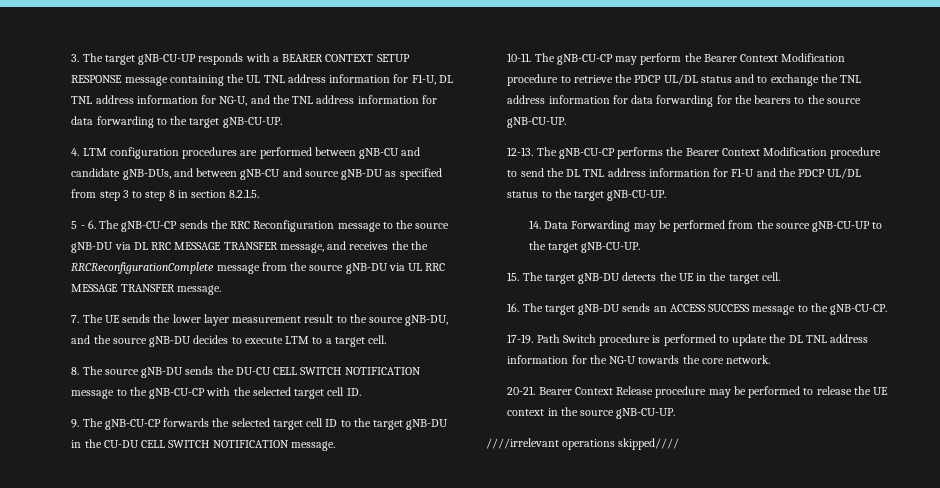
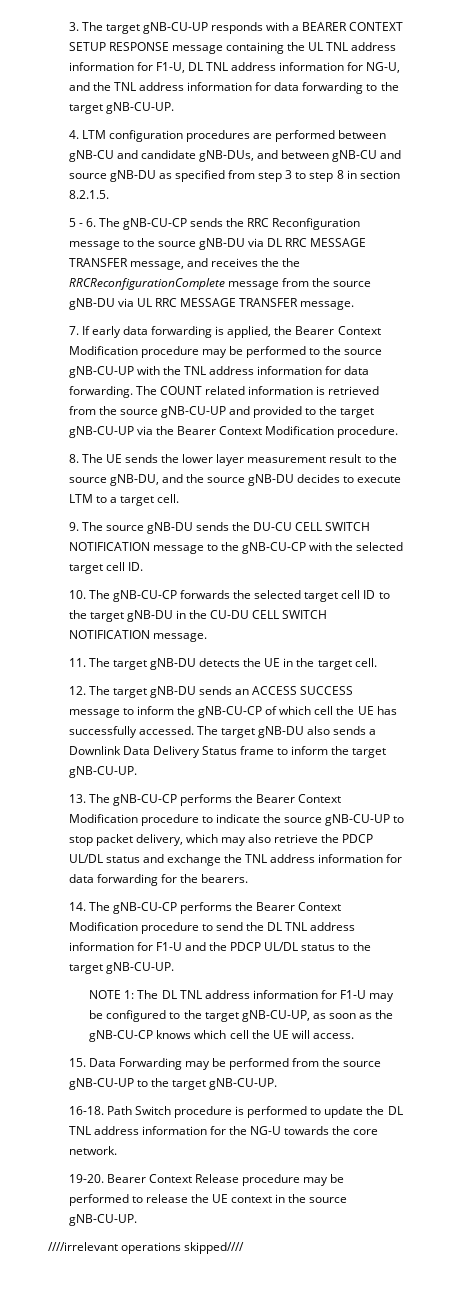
- 7. The UE sends the lower layer measurement result to the source gNB-DU, and the source gNB-DU decides to execute LTM to a target cell.
+ 7. If early data forwarding is applied, the Bearer Context Modification procedure may be performed to the source gNB-CU-UP with the TNL address information for data forwarding. The COUNT related information is retrieved from the source gNB-CU-UP and provided to the target gNB-CU-UP via the Bearer Context Modification procedure.
+ 8. The UE sends the lower layer measurement result to the source gNB-DU, and the source gNB-DU decides to execute LTM to a target cell.
- 8. The source gNB-DU sends the DU-CU CELL SWITCH NOTIFICATION message to the gNB-CU-CP with the selected target cell ID.
+ 9. The source gNB-DU sends the DU-CU CELL SWITCH NOTIFICATION message to the gNB-CU-CP with the selected target cell ID.
- 9. The gNB-CU-CP forwards the selected target cell ID to the target gNB-DU in the CU-DU CELL SWITCH NOTIFICATION message.
+ 10. The gNB-CU-CP forwards the selected target cell ID to the target gNB-DU in the CU-DU CELL SWITCH NOTIFICATION message.
- 10-11. The gNB-CU-CP may perform the Bearer Context Modification procedure to retrieve the PDCP UL/DL status and to exchange the TNL address information for data forwarding for the bearers to the source gNB-CU-UP.
- 12-13. The gNB-CU-CP performs the Bearer Context Modification procedure to send the DL TNL address information for F1-U and the PDCP UL/DL status to the target gNB-CU-UP.
+ 11. The target gNB-DU detects the UE in the target cell.
+ 12. The target gNB-DU sends an ACCESS SUCCESS message to inform the gNB-CU-CP of which cell the UE has successfully accessed. The target gNB-DU also sends a Downlink Data Delivery Status frame to inform the target gNB-CU-UP.
+ 13. The gNB-CU-CP performs the Bearer Context Modification procedure to indicate the source gNB-CU-UP to stop packet delivery, which may also retrieve the PDCP UL/DL status and exchange the TNL address information for data forwarding for the bearers.
+ 14. The gNB-CU-CP performs the Bearer Context Modification procedure to send the DL TNL address information for F1-U and the PDCP UL/DL status to the target gNB-CU-UP.
- 14. Data Forwarding may be performed from the source gNB-CU-UP to the target gNB-CU-UP.
+ NOTE 1: The DL TNL address information for F1-U may be configured to the target gNB-CU-UP, as soon as the gNB-CU-CP knows which cell the UE will access.
+ 15. Data Forwarding may be performed from the source gNB-CU-UP to the target gNB-CU-UP.
- 15. The target gNB-DU detects the UE in the target cell.
- 16. The target gNB-DU sends an ACCESS SUCCESS message to the gNB-CU-CP.
- 17-19.
+ 16-18.
- 20-21.
+ 19-20.

